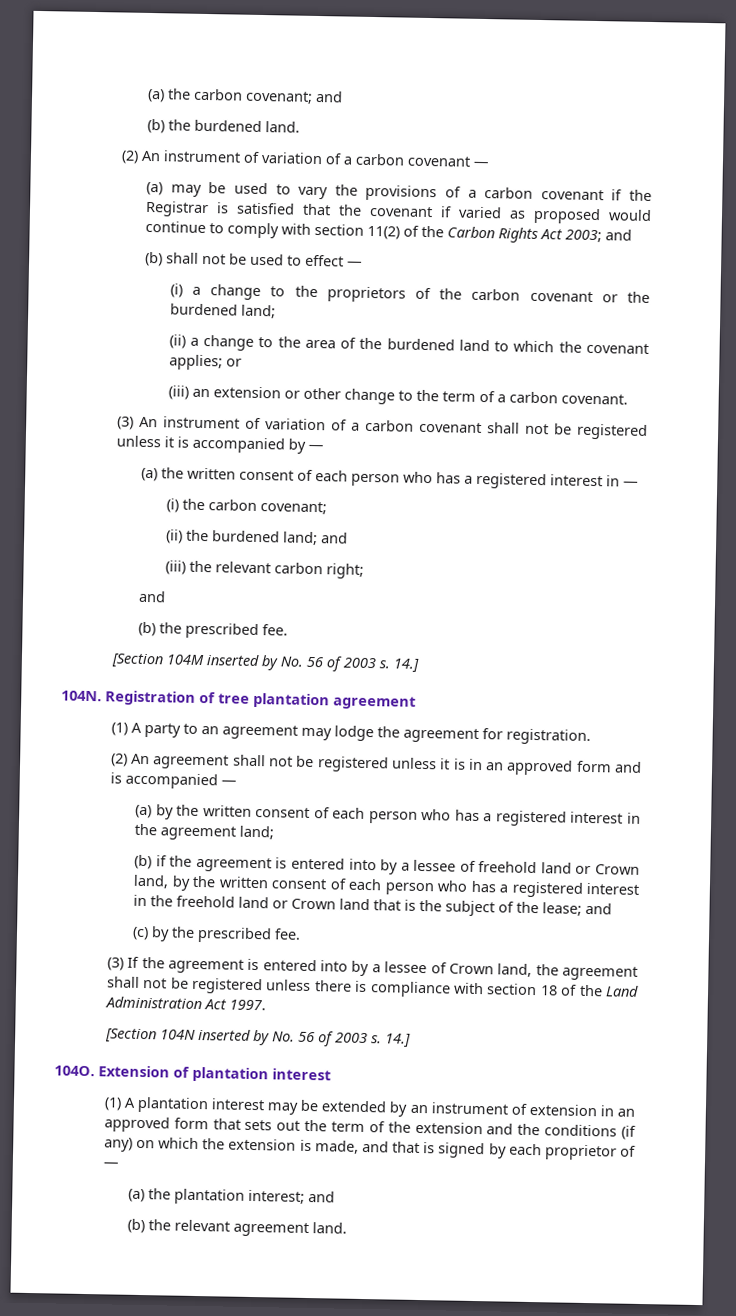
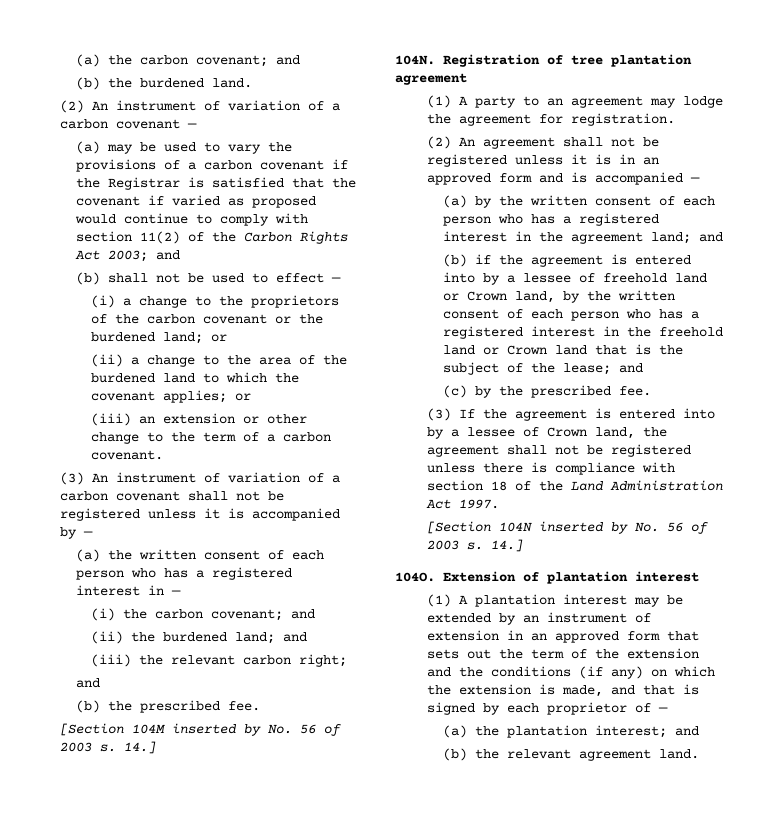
- (i) a change to the proprietors of the carbon covenant or the burdened land;
+ (i) a change to the proprietors of the carbon covenant or the burdened land; or
- (i) the carbon covenant;
+ (i) the carbon covenant; and
- (a) by the written consent of each person who has a registered interest in the agreement land;
+ (a) by the written consent of each person who has a registered interest in the agreement land; and

